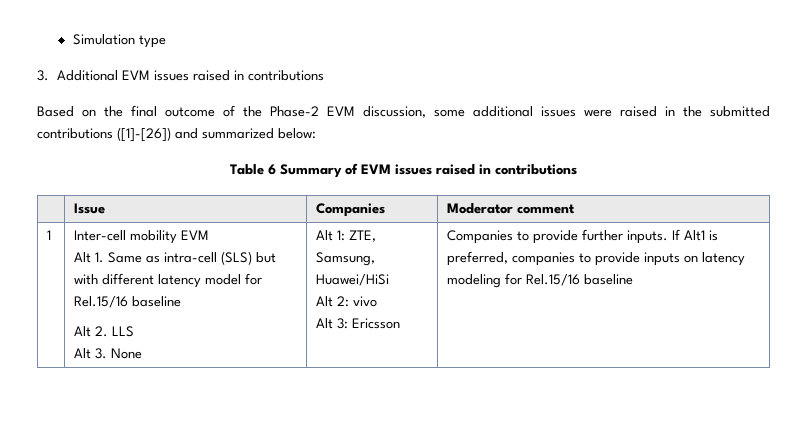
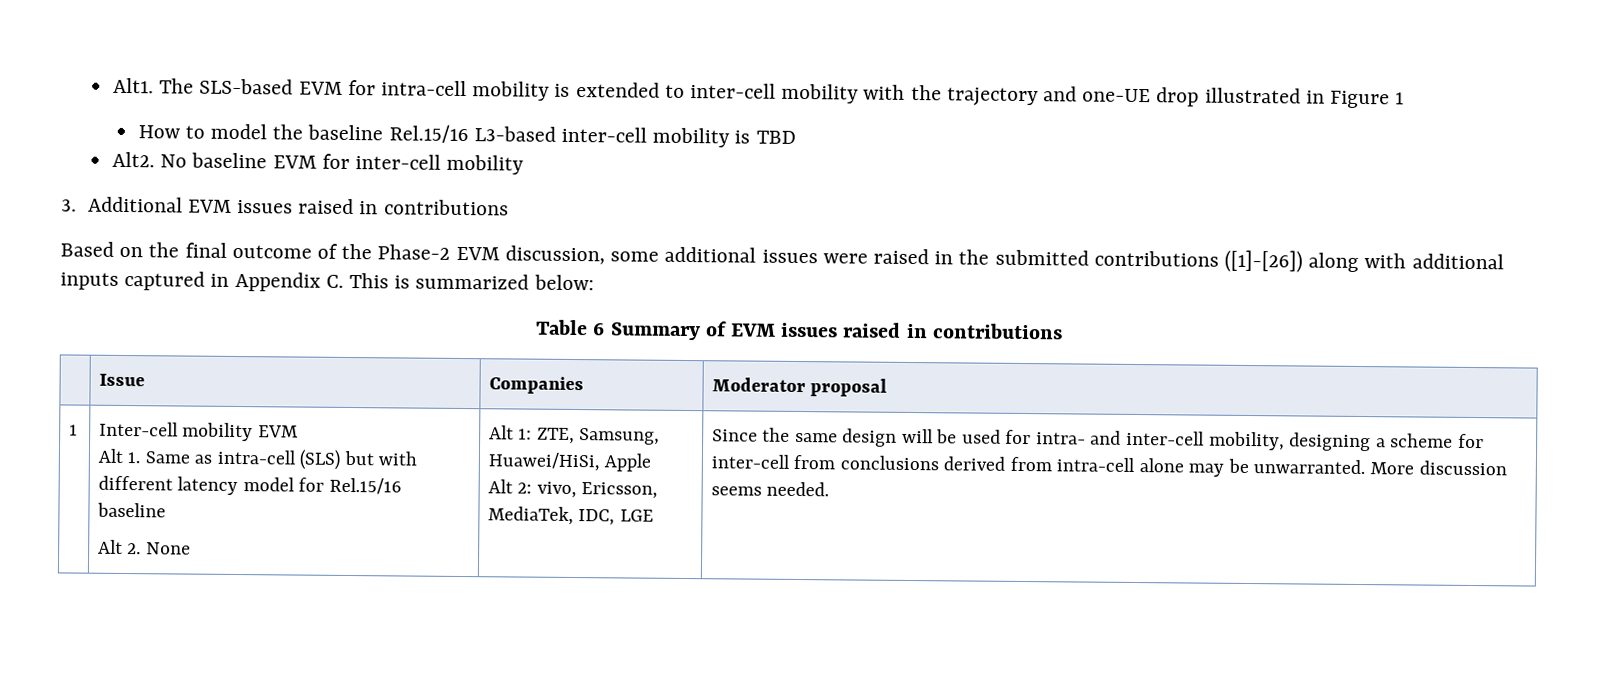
- Simulation type
+ Alt1. The SLS-based EVM for intra-cell mobility is extended to inter-cell mobility with the trajectory and one-UE drop illustrated in Figure 1
+ How to model the baseline Rel.15/16 L3-based inter-cell mobility is TBD
+ Alt2. No baseline EVM for inter-cell mobility
- Based on the final outcome of the Phase-2 EVM discussion, some additional issues were raised in the submitted contributions ([1]-[26]) and summarized below:
+ Based on the final outcome of the Phase-2 EVM discussion, some additional issues were raised in the submitted contributions ([1]-[26]) along with additional inputs captured in Appendix C. This is summarized below:
- | Issue | Companies | Moderator comment
+ | Issue | Companies | Moderator proposal
- Alt 2. LLS
- Alt 3. None
+ Alt 2. None
- Alt 1: ZTE, Samsung, Huawei/HiSi
+ Alt 1: ZTE, Samsung, Huawei/HiSi, Apple
- Alt 2: vivo
- Alt 3: Ericsson | Companies to provide further inputs. If Alt1 is preferred, companies to provide inputs on latency modeling for Rel.15/16 baseline
+ Alt 2: vivo, Ericsson, MediaTek, IDC, LGE | Since the same design will be used for intra- and inter-cell mobility, designing a scheme for inter-cell from conclusions derived from intra-cell alone may be unwarranted. More discussion seems needed.

